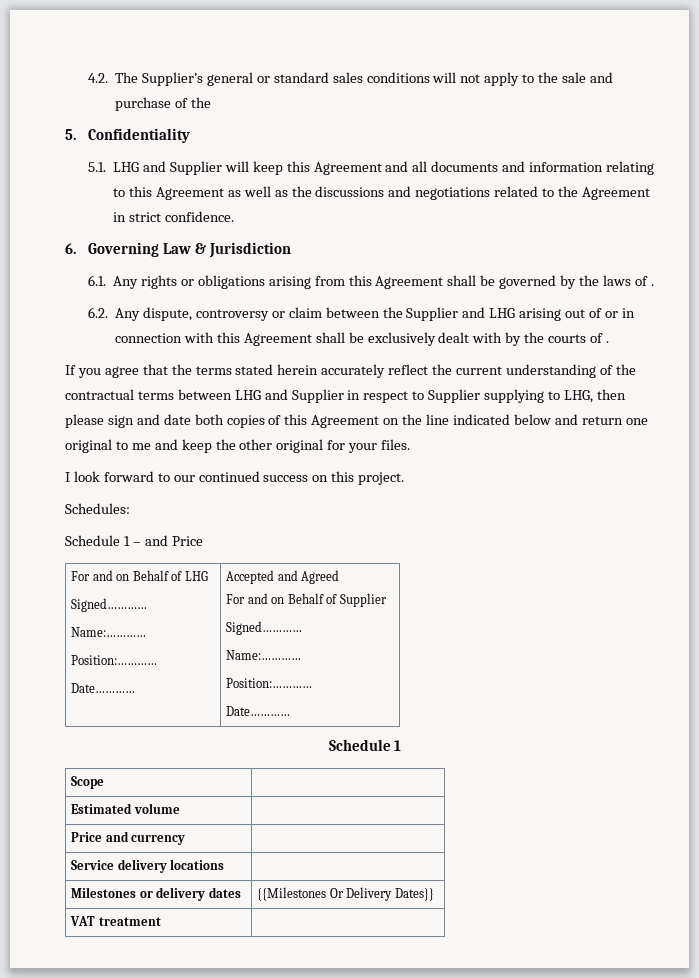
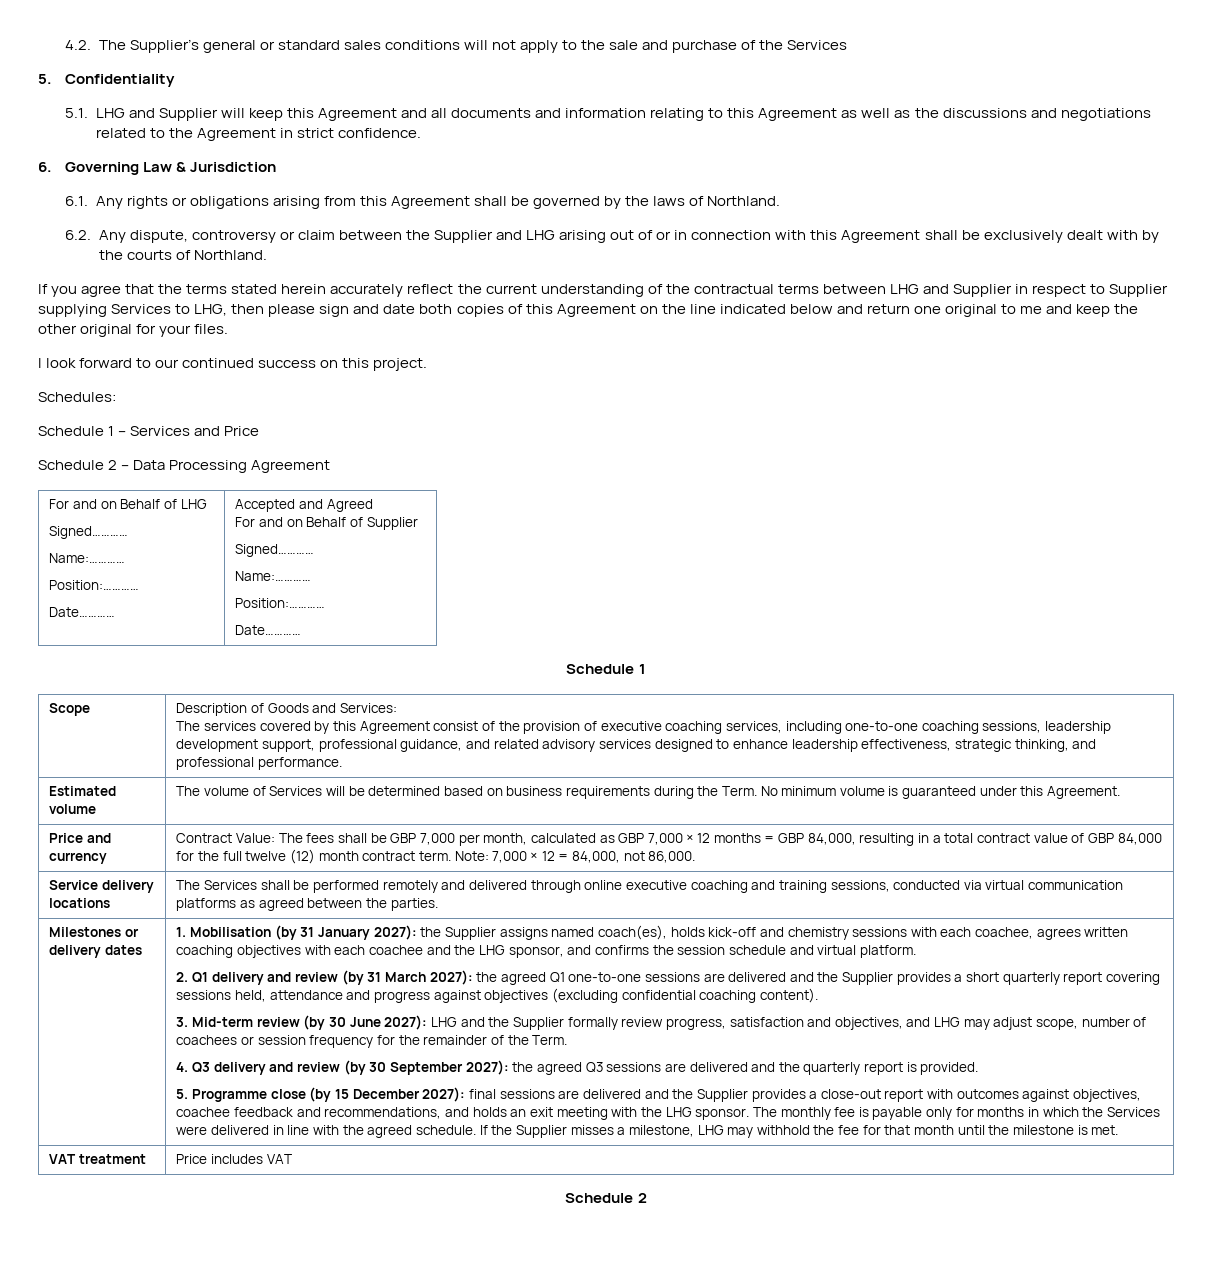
- 4.2. The Supplier’s general or standard sales conditions will not apply to the sale and purchase of the
+ 4.2. The Supplier’s general or standard sales conditions will not apply to the sale and purchase of the Services
- 6.1. Any rights or obligations arising from this Agreement shall be governed by the laws of .
+ 6.1. Any rights or obligations arising from this Agreement shall be governed by the laws of Northland.
- 6.2. Any dispute, controversy or claim between the Supplier and LHG arising out of or in connection with this Agreement shall be exclusively dealt with by the courts of .
+ 6.2. Any dispute, controversy or claim between the Supplier and LHG arising out of or in connection with this Agreement shall be exclusively dealt with by the courts of Northland.
- If you agree that the terms stated herein accurately reflect the current understanding of the contractual terms between LHG and Supplier in respect to Supplier supplying to LHG, then please sign and date both copies of this Agreement on the line indicated below and return one original to me and keep the other original for your files.
+ If you agree that the terms stated herein accurately reflect the current understanding of the contractual terms between LHG and Supplier in respect to Supplier supplying Services to LHG, then please sign and date both copies of this Agreement on the line indicated below and return one original to me and keep the other original for your files.
- Schedule 1 – and Price
+ Schedule 1 – Services and Price
+ Schedule 2 – Data Processing Agreement
- Estimated volume |
- Price and currency |
- Service delivery locations |
- Milestones or delivery dates | {{Milestones Or Delivery Dates}}
- VAT treatment |
+ Description of Goods and Services:
+ The services covered by this Agreement consist of the provision of executive coaching services, including one-to-one coaching sessions, leadership development support, professional guidance, and related advisory services designed to enhance leadership effectiveness, strategic thinking, and professional performance.
+ Estimated volume | The volume of Services will be determined based on business requirements during the Term. No minimum volume is guaranteed under this Agreement.
+ Price and currency | Contract Value: The fees shall be GBP 7,000 per month, calculated as GBP 7,000 × 12 months = GBP 84,000, resulting in a total contract value of GBP 84,000 for the full twelve (12) month contract term. Note: 7,000 × 12 = 84,000, not 86,000.
+ Service delivery locations | The Services shall be performed remotely and delivered through online executive coaching and training sessions, conducted via virtual communication platforms as agreed between the parties.
+ Milestones or delivery dates | 1. Mobilisation (by 31 January 2027): the Supplier assigns named coach(es), holds kick-off and chemistry sessions with each coachee, agrees written coaching objectives with each coachee and the LHG sponsor, and confirms the session schedule and virtual platform.
+ 2. Q1 delivery and review (by 31 March 2027): the agreed Q1 one-to-one sessions are delivered and the Supplier provides a short quarterly report covering sessions held, attendance and progress against objectives (excluding confidential coaching content).
+ 3. Mid-term review (by 30 June 2027): LHG and the Supplier formally review progress, satisfaction and objectives, and LHG may adjust scope, number of coachees or session frequency for the remainder of the Term.
+ 4. Q3 delivery and review (by 30 September 2027): the agreed Q3 sessions are delivered and the quarterly report is provided.
+ 5. Programme close (by 15 December 2027): final sessions are delivered and the Supplier provides a close-out report with outcomes against objectives, coachee feedback and recommendations, and holds an exit meeting with the LHG sponsor. The monthly fee is payable only for months in which the Services were delivered in line with the agreed schedule. If the Supplier misses a milestone, LHG may withhold the fee for that month until the milestone is met.
+ VAT treatment | Price includes VAT
+ Schedule 2

